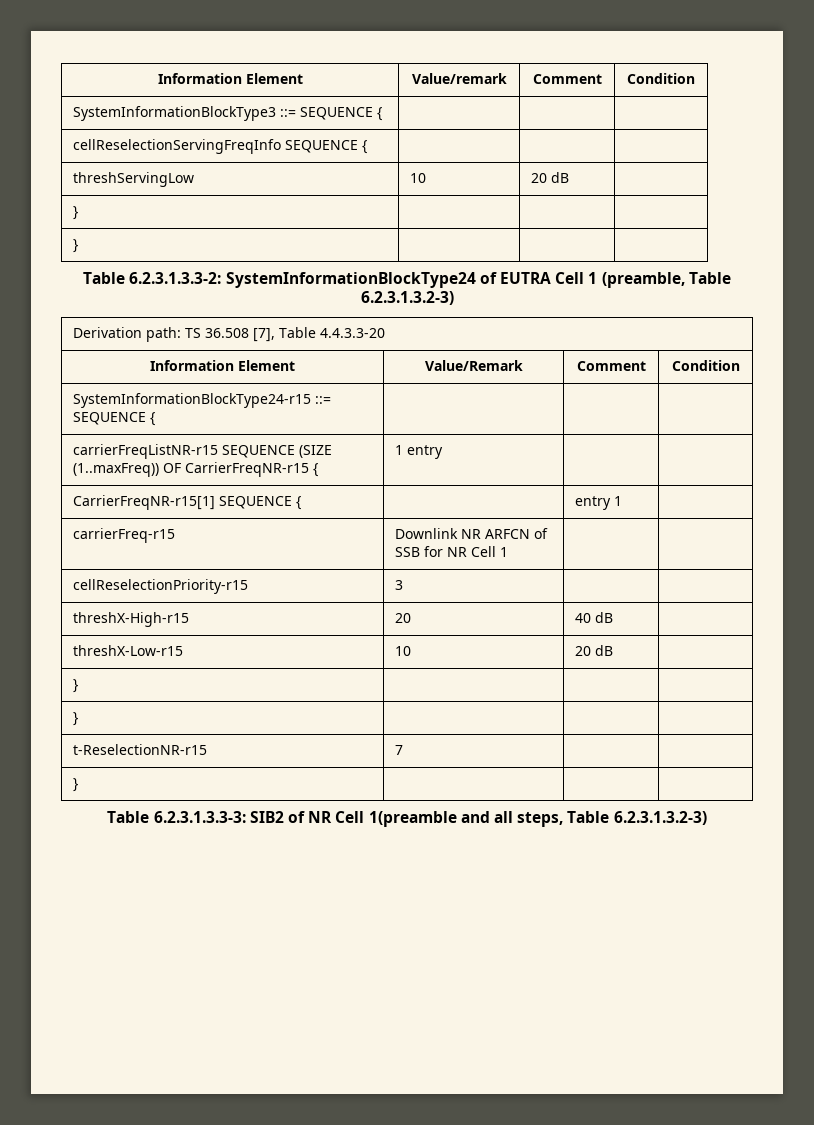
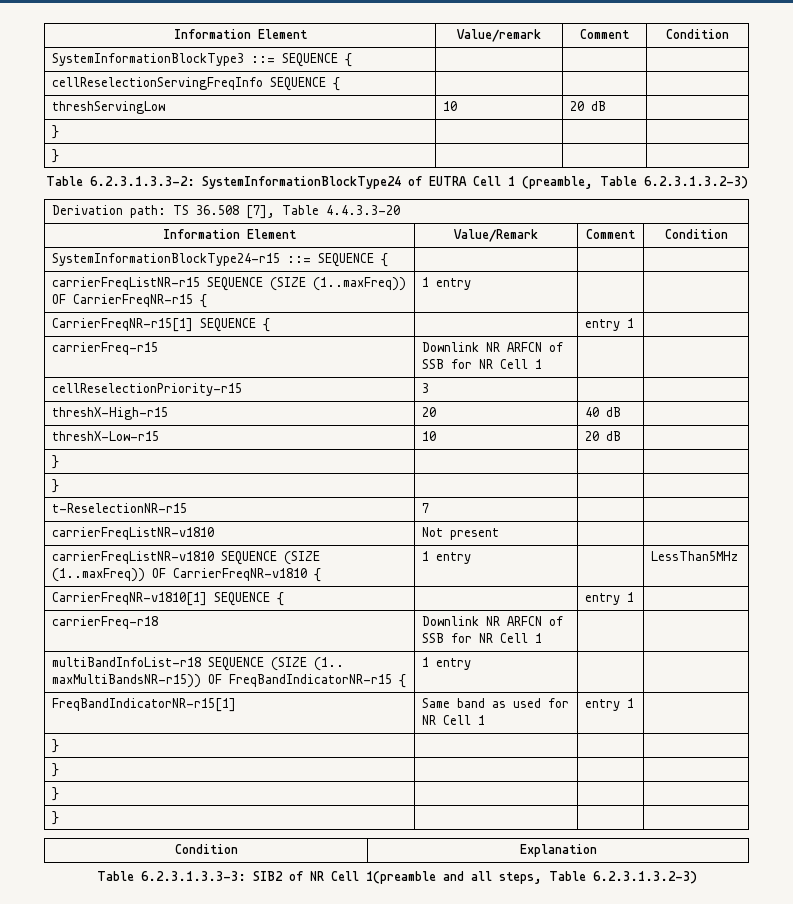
  t-ReselectionNR-r15 | 7 | |
+ carrierFreqListNR-v1810 | Not present | |
+ carrierFreqListNR-v1810 SEQUENCE (SIZE (1..maxFreq)) OF CarrierFreqNR-v1810 { | 1 entry | | LessThan5MHz
+ CarrierFreqNR-v1810[1] SEQUENCE { | | entry 1 |
+ carrierFreq-r18 | Downlink NR ARFCN of SSB for NR Cell 1 | |
+ multiBandInfoList-r18 SEQUENCE (SIZE (1.. maxMultiBandsNR-r15)) OF FreqBandIndicatorNR-r15 { | 1 entry | |
+ FreqBandIndicatorNR-r15[1] | Same band as used for NR Cell 1 | entry 1 |
  } | | |
+ } | | |
+ } | | |
+ } | | |
+ Condition | Explanation

